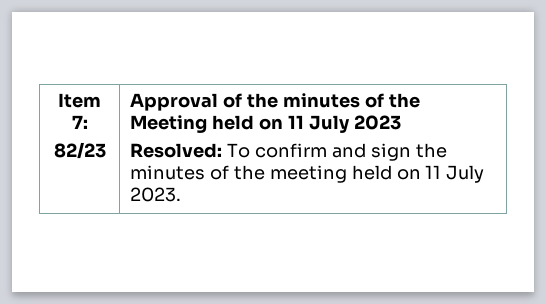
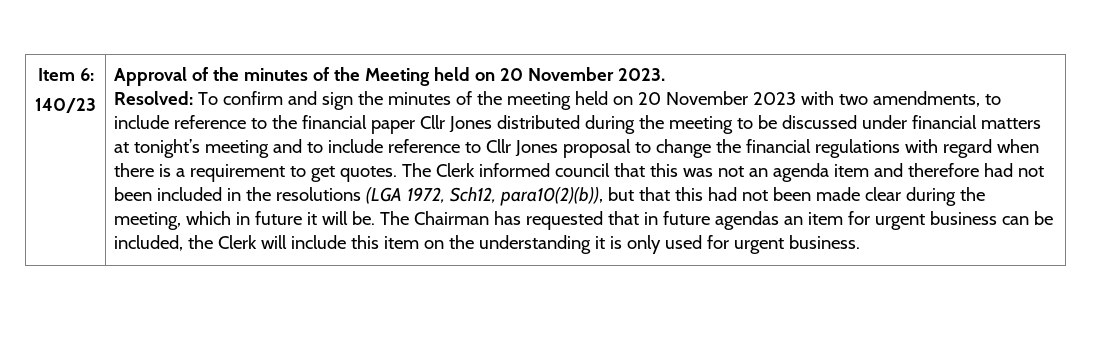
- Item 7:
- 82/23
+ Item 6:
+ 140/23
- Approval of the minutes of the Meeting held on 11 July 2023
+ Approval of the minutes of the Meeting held on 20 November 2023.
- Resolved: To confirm and sign the minutes of the meeting held on 11 July 2023.
+ Resolved: To confirm and sign the minutes of the meeting held on 20 November 2023 with two amendments, to include reference to the financial paper Cllr Jones distributed during the meeting to be discussed under financial matters at tonight’s meeting and to include reference to Cllr Jones proposal to change the financial regulations with regard when there is a requirement to get quotes. The Clerk informed council that this was not an agenda item and therefore had not been included in the resolutions (LGA 1972, Sch12, para10(2)(b)), but that this had not been made clear during the meeting, which in future it will be. The Chairman has requested that in future agendas an item for urgent business can be included, the Clerk will include this item on the understanding it is only used for urgent business.

